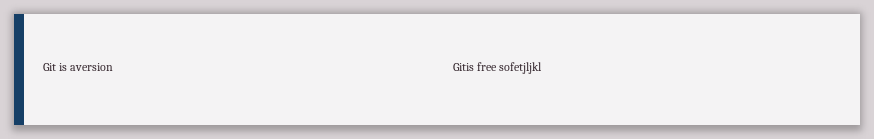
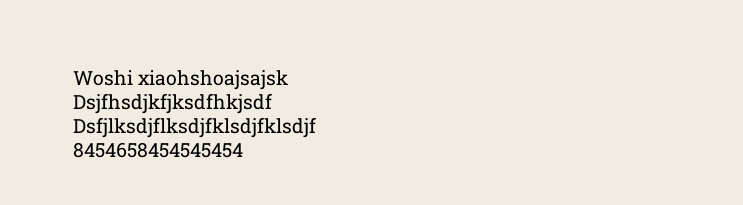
- Git is aversion
- Gitis free sofetjljkl
+ Woshi xiaohshoajsajsk
+ Dsjfhsdjkfjksdfhkjsdf
+ Dsfjlksdjflksdjfklsdjfklsdjf
+ 8454658454545454

